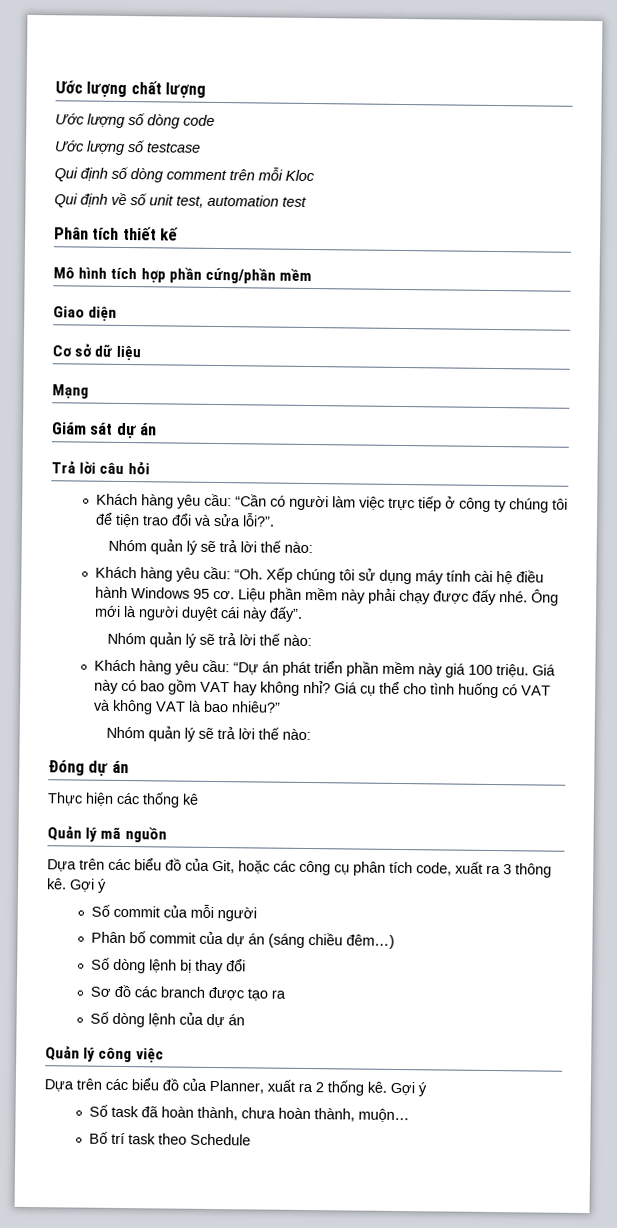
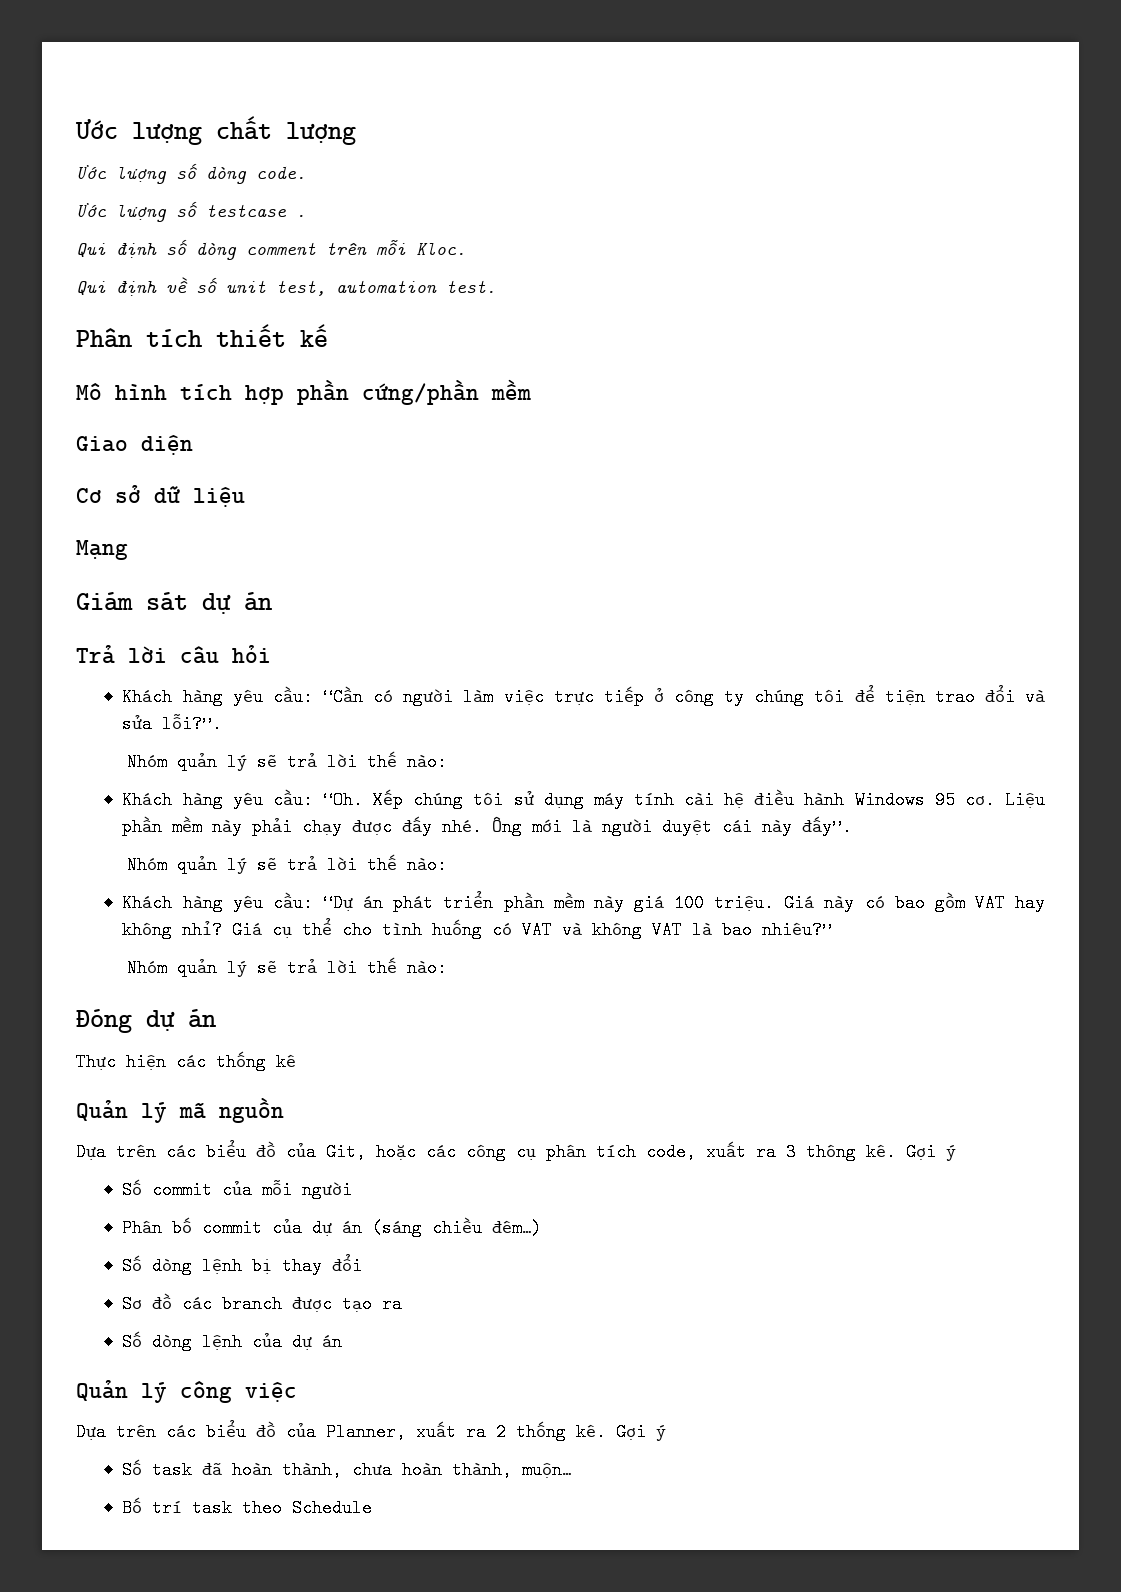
- Ước lượng số dòng code
+ Ước lượng số dòng code.
- Ước lượng số testcase
+ Ước lượng số testcase .
- Qui định số dòng comment trên mỗi Kloc
+ Qui định số dòng comment trên mỗi Kloc.
- Qui định về số unit test, automation test
+ Qui định về số unit test, automation test.

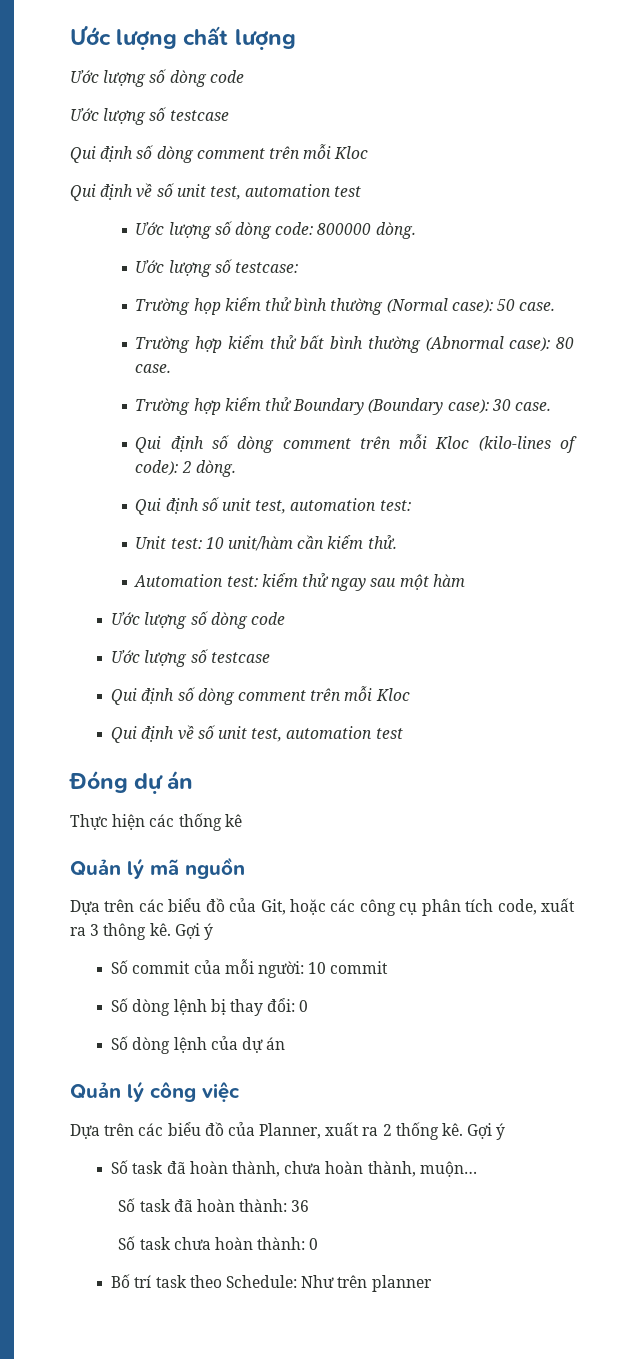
  Ước lượng chất lượng
- Ước lượng số dòng code.
- Ước lượng số testcase .
- Qui định số dòng comment trên mỗi Kloc.
- Qui định về số unit test, automation test.
- Phân tích thiết kế
- Mô hình tích hợp phần cứng/phần mềm
- Giao diện
- Cơ sở dữ liệu
- Mạng
- Giám sát dự án
- Trả lời câu hỏi
- Khách hàng yêu cầu: “Cần có người làm việc trực tiếp ở công ty chúng tôi để tiện trao đổi và sửa lỗi?”.
- Nhóm quản lý sẽ trả lời thế nào:
- Khách hàng yêu cầu: “Oh. Xếp chúng tôi sử dụng máy tính cài hệ điều hành Windows 95 cơ. Liệu phần mềm này phải chạy được đấy nhé. Ông mới là người duyệt cái này đấy”.
- Nhóm quản lý sẽ trả lời thế nào:
- Khách hàng yêu cầu: “Dự án phát triển phần mềm này giá 100 triệu. Giá này có bao gồm VAT hay không nhỉ? Giá cụ thể cho tình huống có VAT và không VAT là bao nhiêu?”
- Nhóm quản lý sẽ trả lời thế nào:
+ Ước lượng số dòng code
+ Ước lượng số testcase
+ Qui định số dòng comment trên mỗi Kloc
+ Qui định về số unit test, automation test
+ Ước lượng số dòng code: 800000 dòng.
+ Ước lượng số testcase:
+ Trường họp kiểm thử bình thường (Normal case): 50 case.
+ Trường hợp kiểm thử bất bình thường (Abnormal case): 80 case.
+ Trường hợp kiểm thử Boundary (Boundary case): 30 case.
+ Qui định số dòng comment trên mỗi Kloc (kilo-lines of code): 2 dòng.
+ Qui định số unit test, automation test:
+ Unit test: 10 unit/hàm cần kiểm thử.
+ Automation test: kiểm thử ngay sau một hàm
+ Ước lượng số dòng code
+ Ước lượng số testcase
+ Qui định số dòng comment trên mỗi Kloc
+ Qui định về số unit test, automation test
- Số commit của mỗi người
- Phân bố commit của dự án (sáng chiều đêm…)
+ Số commit của mỗi người: 10 commit
- Số dòng lệnh bị thay đổi
- Sơ đồ các branch được tạo ra
+ Số dòng lệnh bị thay đổi: 0
+ Số task đã hoàn thành: 36
+ Số task chưa hoàn thành: 0
- Bố trí task theo Schedule
+ Bố trí task theo Schedule: Như trên planner

